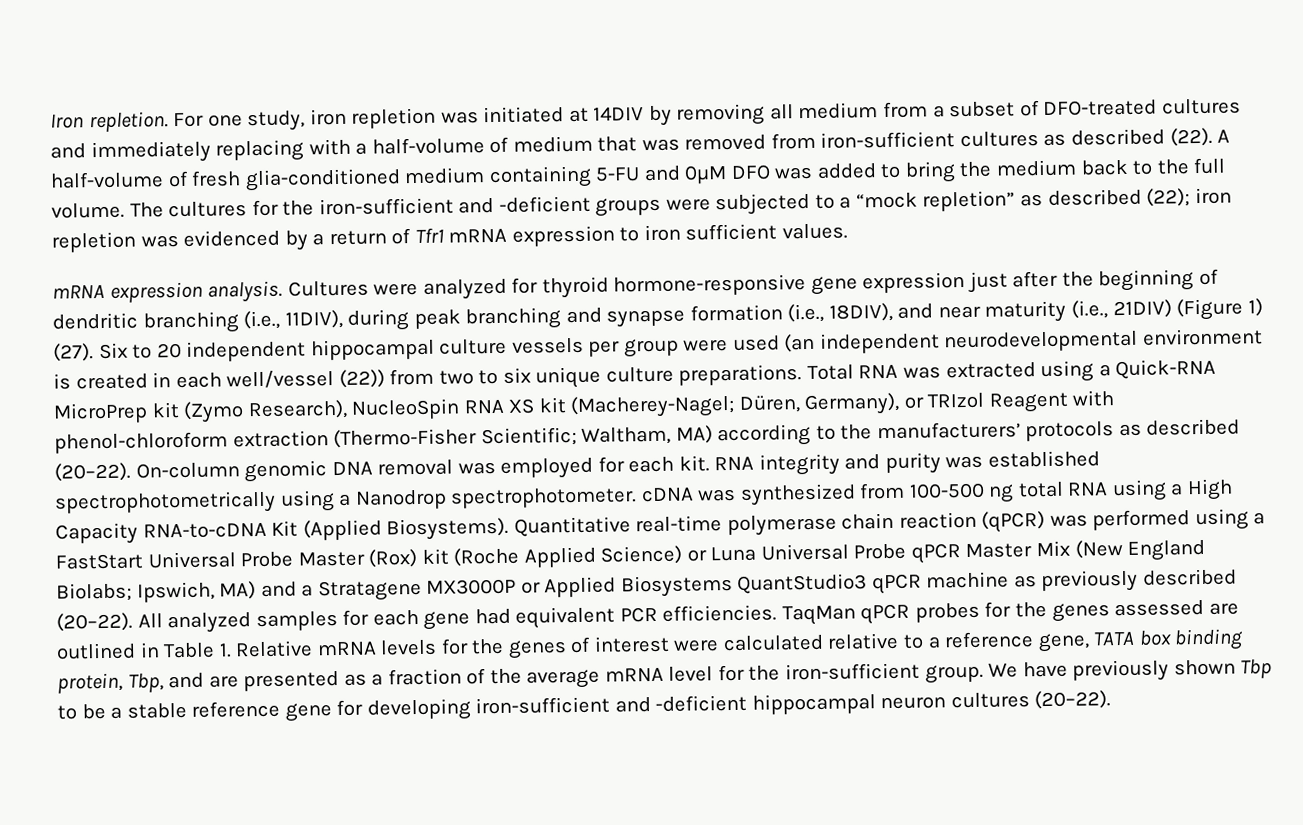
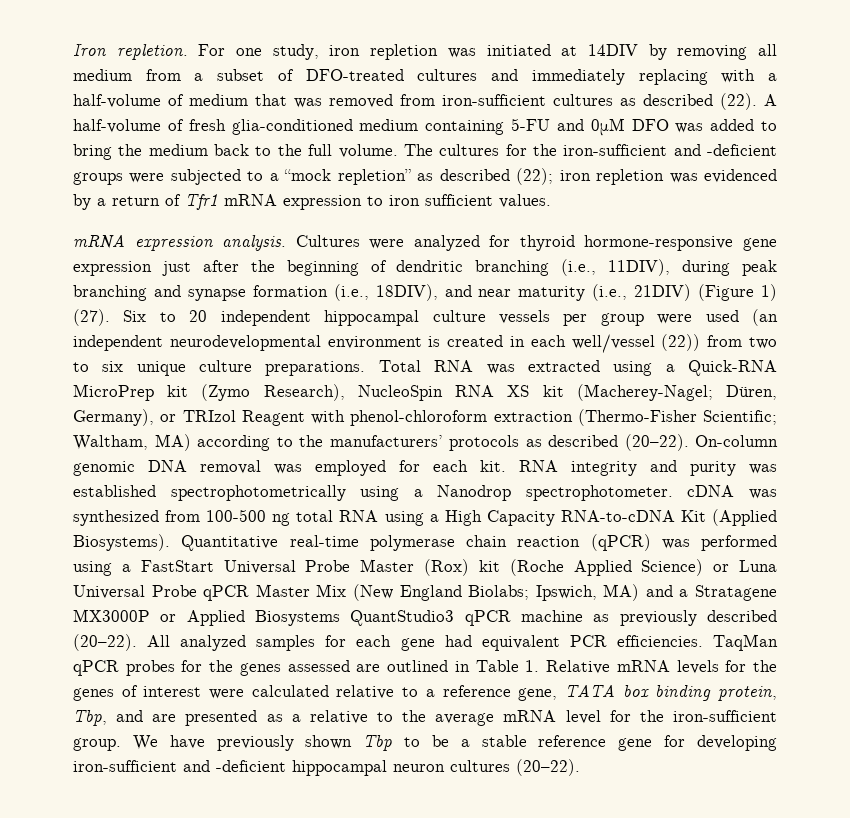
- TaqMan qPCR probes for the genes assessed are outlined in Table 1. Relative mRNA levels for the genes of interest were calculated relative to a reference gene, TATA box binding protein, Tbp, and are presented as a fraction of the average mRNA level for the iron-sufficient group.
+ TaqMan qPCR probes for the genes assessed are outlined in Table 1. Relative mRNA levels for the genes of interest were calculated relative to a reference gene, TATA box binding protein, Tbp, and are presented as a relative to the average mRNA level for the iron-sufficient group.

